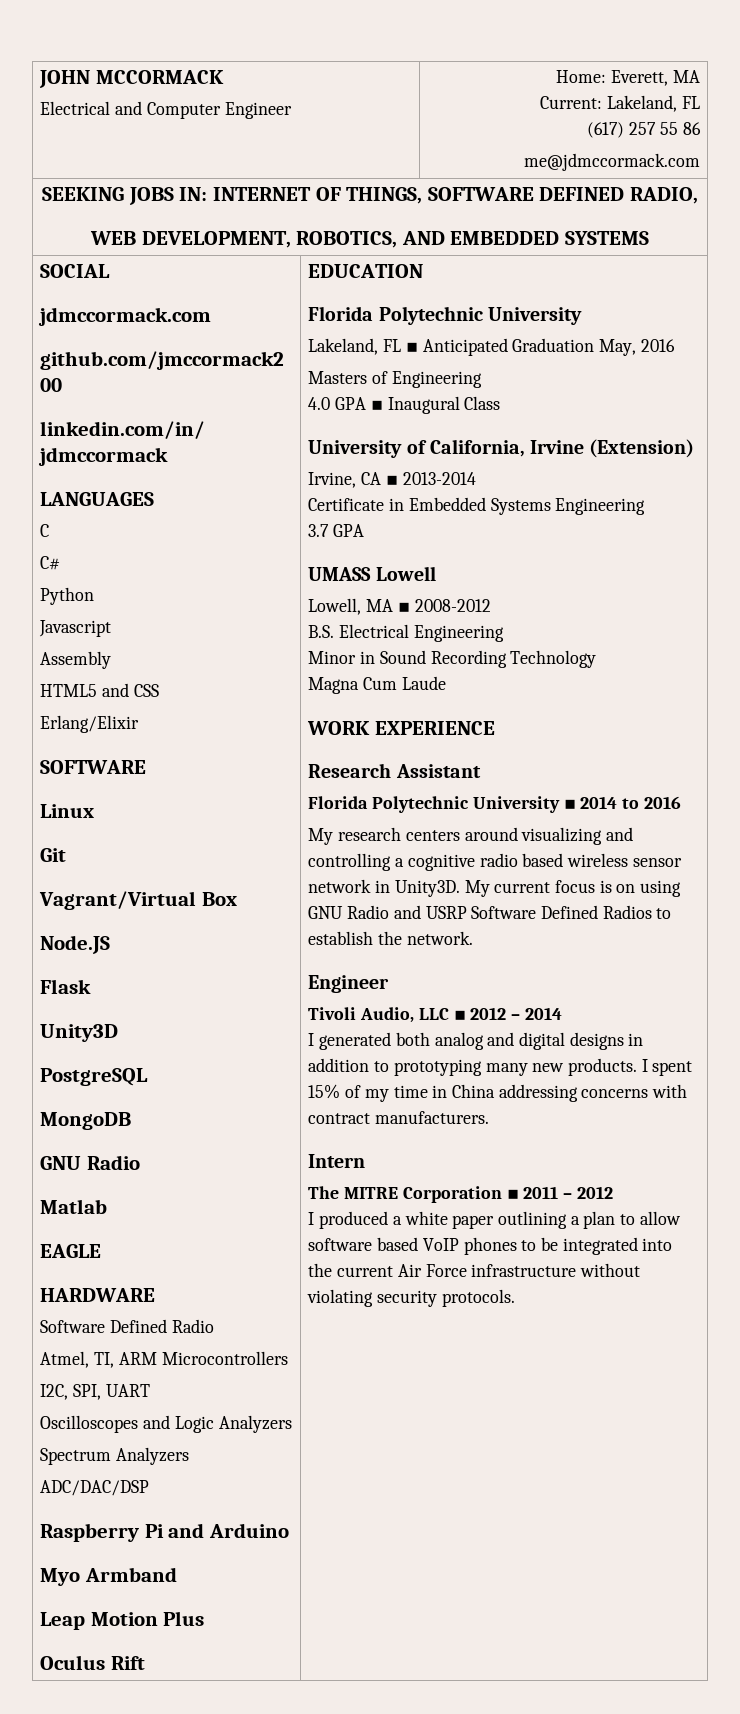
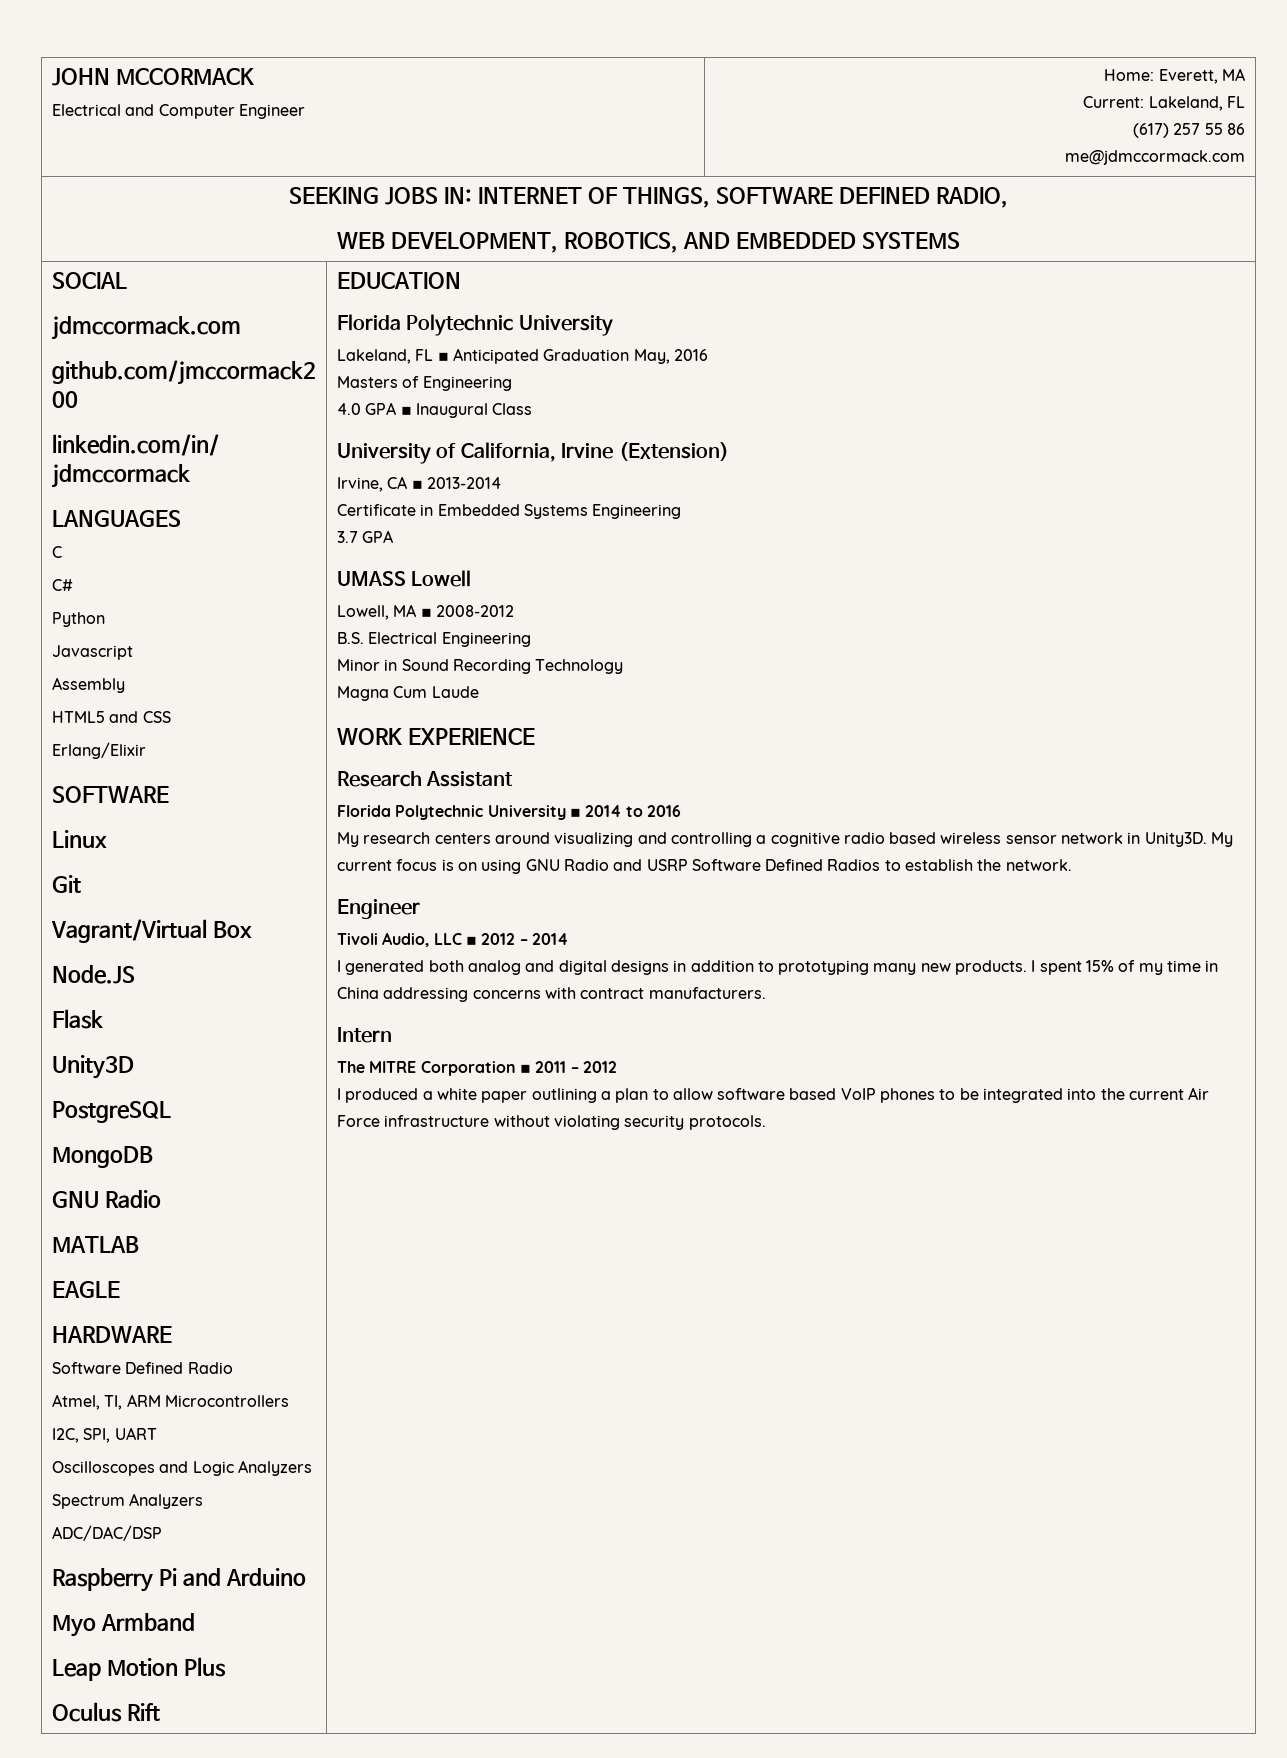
- Matlab
+ MATLAB

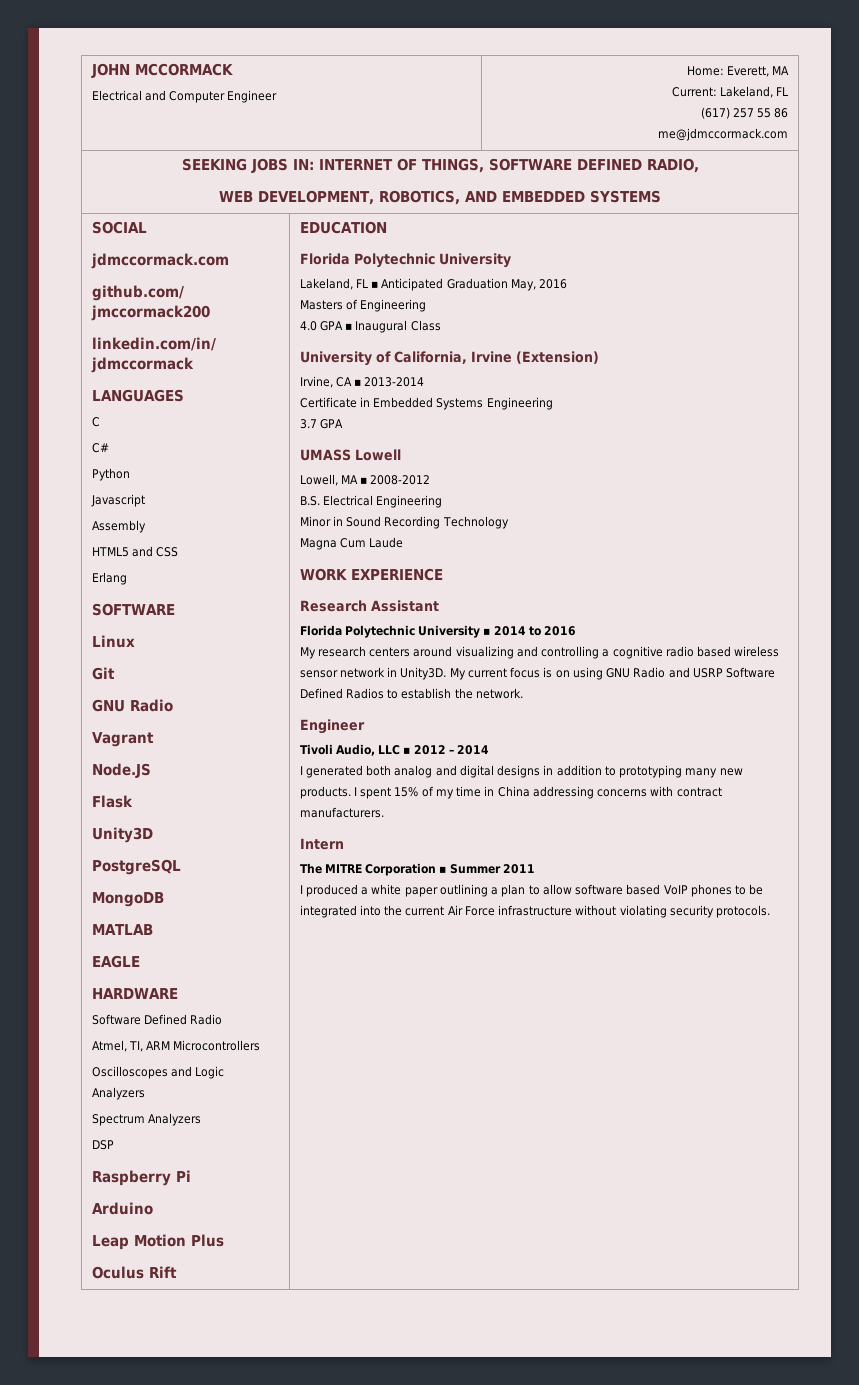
- Erlang/Elixir
+ Erlang
  Git
- Vagrant/Virtual Box
+ GNU Radio
+ Vagrant
  MongoDB
- GNU Radio
- I2C, SPI, UART
- ADC/DAC/DSP
+ DSP
- Raspberry Pi and Arduino
+ Raspberry Pi
+ Arduino
- Myo Armband
- The MITRE Corporation ▪ 2011 – 2012
+ The MITRE Corporation ▪ Summer 2011

